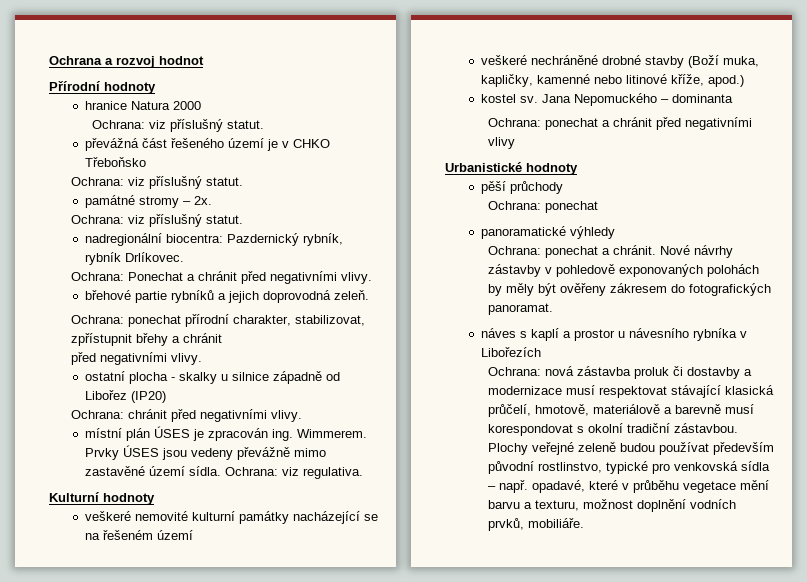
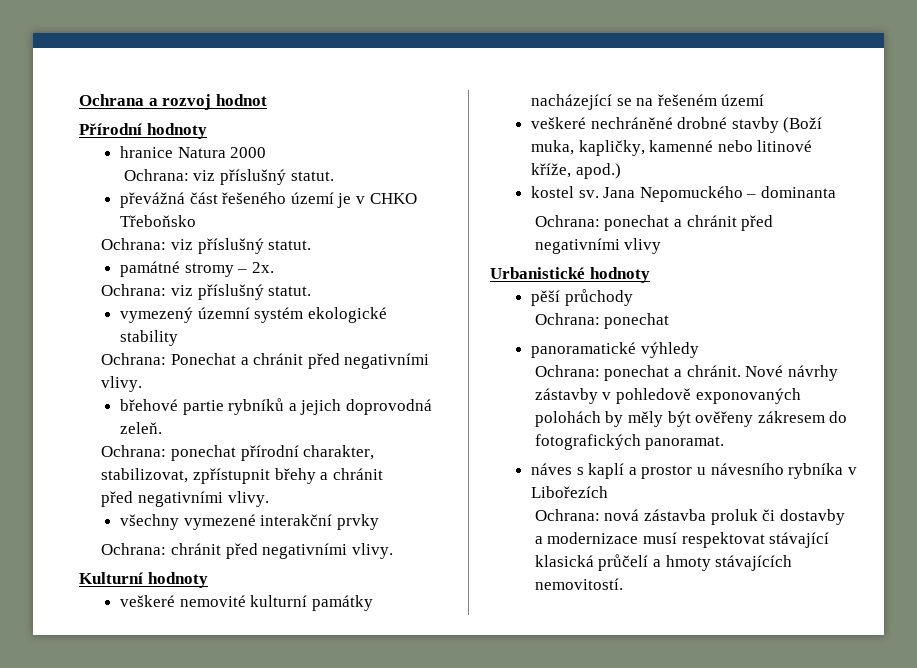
- nadregionální biocentra: Pazdernický rybník, rybník Drlíkovec.
+ vymezený územní systém ekologické stability
- ostatní plocha - skalky u silnice západně od Libořez (IP20)
+ všechny vymezené interakční prvky
- místní plán ÚSES je zpracován ing. Wimmerem. Prvky ÚSES jsou vedeny převážně mimo zastavěné území sídla. Ochrana: viz regulativa.
- Ochrana: nová zástavba proluk či dostavby a modernizace musí respektovat stávající klasická průčelí, hmotově, materiálově a barevně musí korespondovat s okolní tradiční zástavbou. Plochy veřejné zeleně budou používat především původní rostlinstvo, typické pro venkovská sídla – např. opadavé, které v průběhu vegetace mění barvu a texturu, možnost doplnění vodních prvků, mobiliáře.
+ Ochrana: nová zástavba proluk či dostavby a modernizace musí respektovat stávající klasická průčelí a hmoty stávajících nemovitostí.

